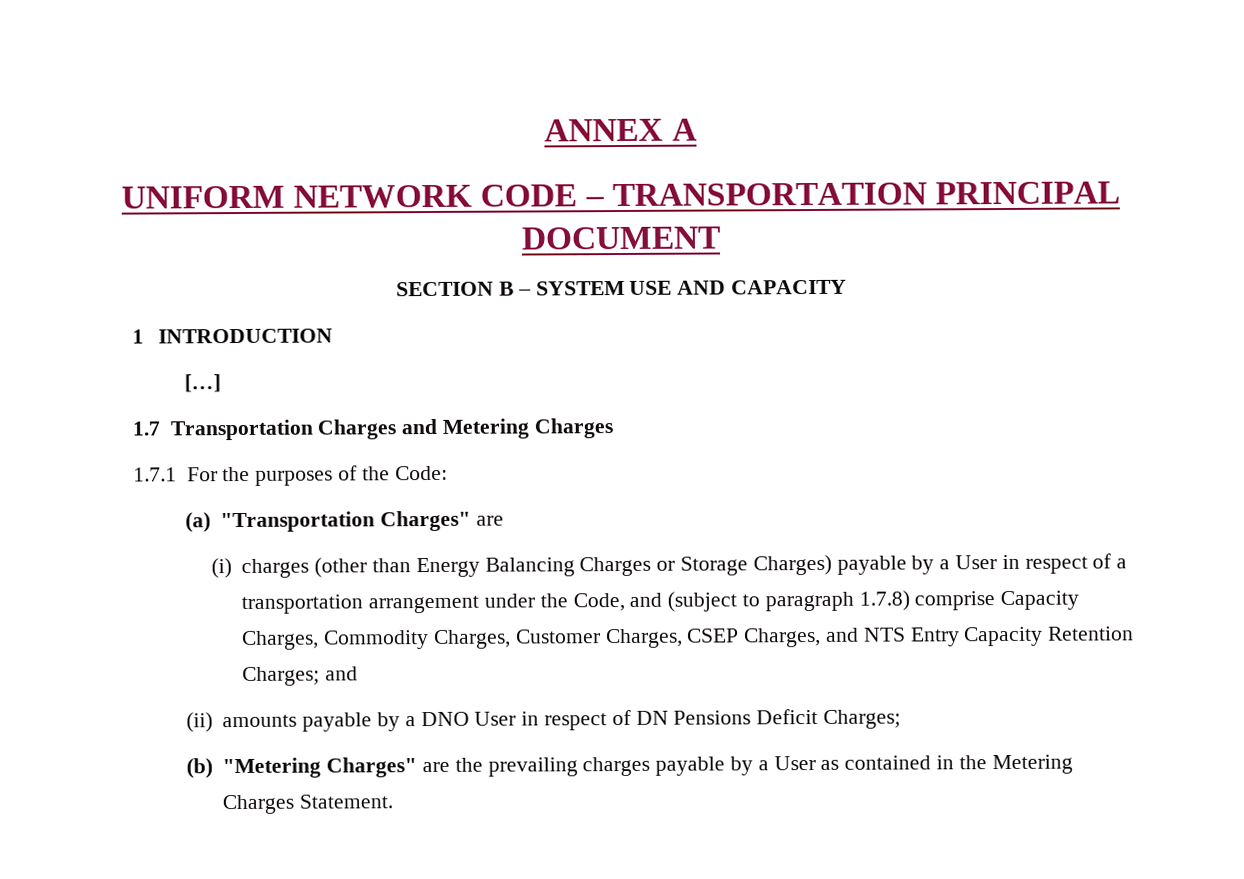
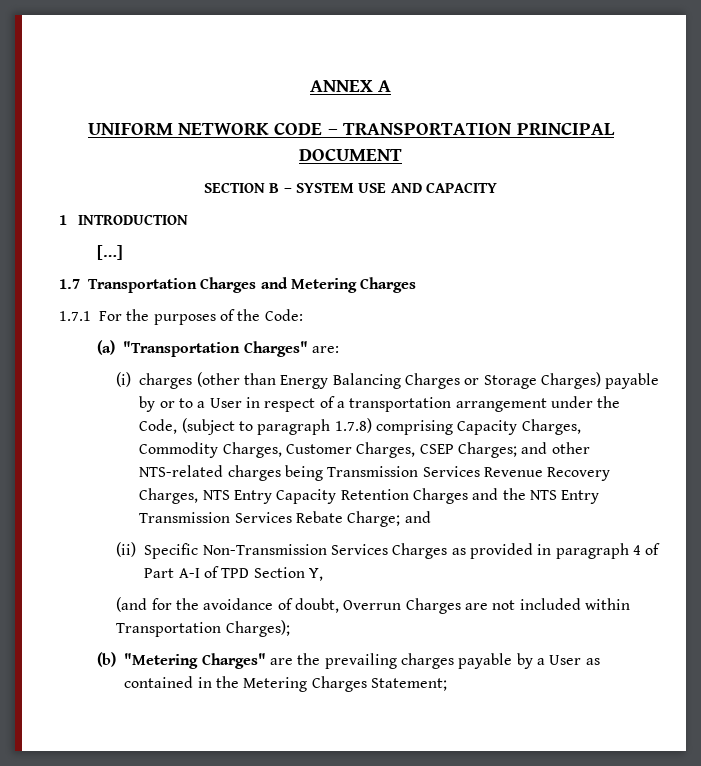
- (a) "Transportation Charges" are
+ (a) "Transportation Charges" are:
- (i) charges (other than Energy Balancing Charges or Storage Charges) payable by a User in respect of a transportation arrangement under the Code, and (subject to paragraph 1.7.8) comprise Capacity Charges, Commodity Charges, Customer Charges, CSEP Charges, and NTS Entry Capacity Retention Charges; and
- (ii) amounts payable by a DNO User in respect of DN Pensions Deficit Charges;
+ (i) charges (other than Energy Balancing Charges or Storage Charges) payable by or to a User in respect of a transportation arrangement under the Code, (subject to paragraph 1.7.8) comprising Capacity Charges, Commodity Charges, Customer Charges, CSEP Charges; and other NTS-related charges being Transmission Services Revenue Recovery Charges, NTS Entry Capacity Retention Charges and the NTS Entry Transmission Services Rebate Charge; and
+ (ii) Specific Non-Transmission Services Charges as provided in paragraph 4 of Part A-I of TPD Section Y,
+ (and for the avoidance of doubt, Overrun Charges are not included within Transportation Charges);
- (b) "Metering Charges" are the prevailing charges payable by a User as contained in the Metering Charges Statement.
+ (b) "Metering Charges" are the prevailing charges payable by a User as contained in the Metering Charges Statement;

